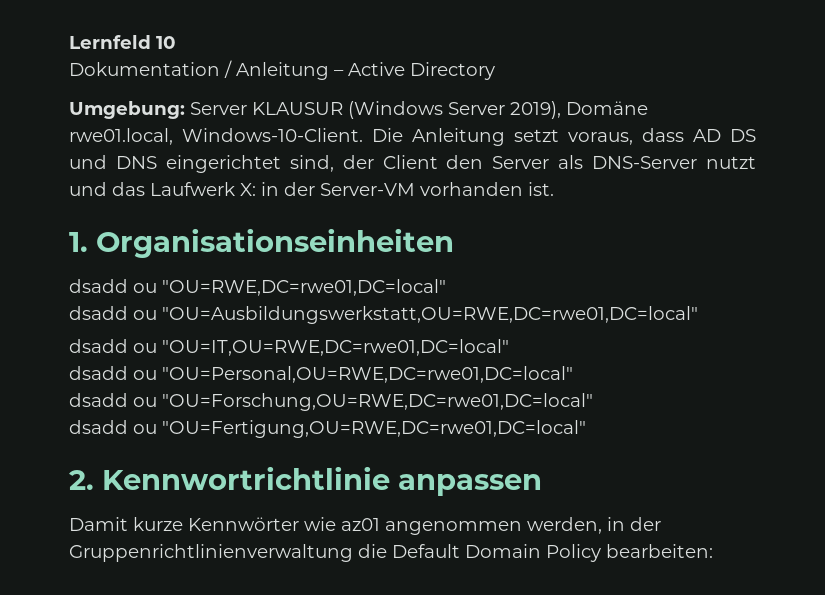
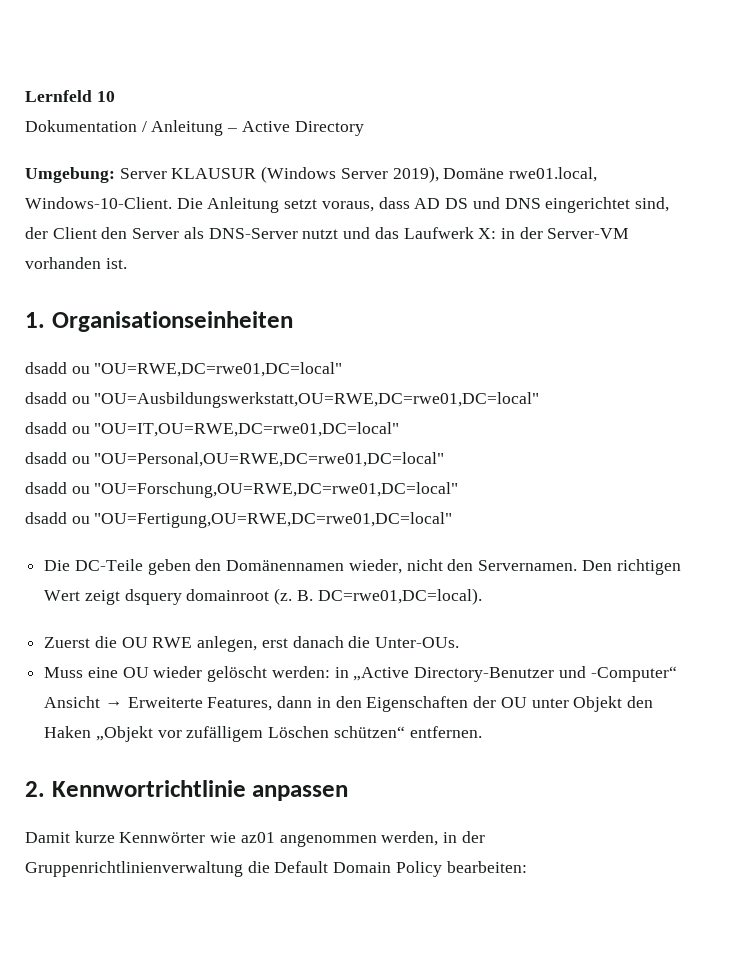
+ Die DC-Teile geben den Domänennamen wieder, nicht den Servernamen. Den richtigen Wert zeigt dsquery domainroot (z. B. DC=rwe01,DC=local).
+ Zuerst die OU RWE anlegen, erst danach die Unter-OUs.
+ Muss eine OU wieder gelöscht werden: in „Active Directory-Benutzer und -Computer“ Ansicht → Erweiterte Features, dann in den Eigenschaften der OU unter Objekt den Haken „Objekt vor zufälligem Löschen schützen“ entfernen.

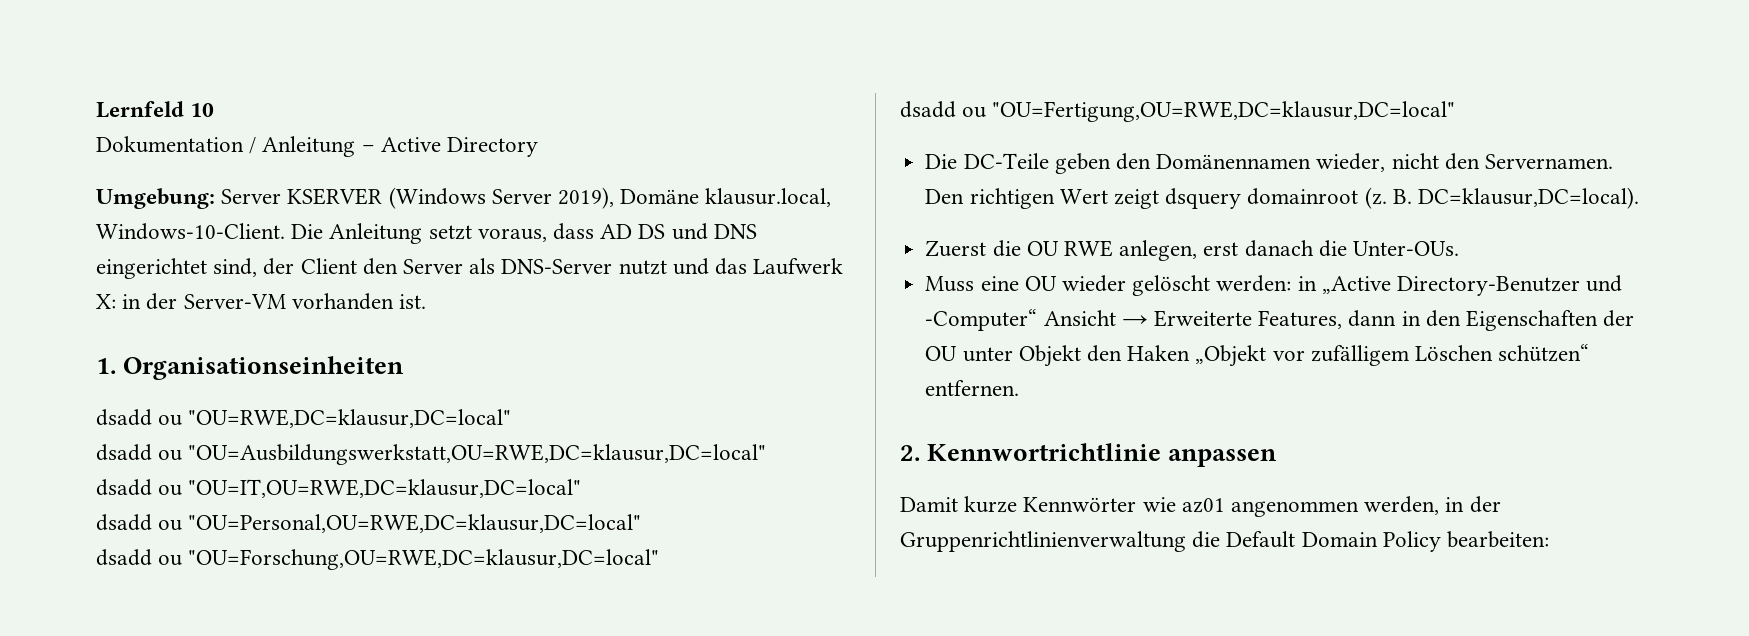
- Umgebung: Server KLAUSUR (Windows Server 2019), Domäne rwe01.local, Windows-10-Client.
+ Umgebung: Server KSERVER (Windows Server 2019), Domäne klausur.local, Windows-10-Client.
- dsadd ou "OU=RWE,DC=rwe01,DC=local"
- dsadd ou "OU=Ausbildungswerkstatt,OU=RWE,DC=rwe01,DC=local"
- dsadd ou "OU=IT,OU=RWE,DC=rwe01,DC=local"
- dsadd ou "OU=Personal,OU=RWE,DC=rwe01,DC=local"
- dsadd ou "OU=Forschung,OU=RWE,DC=rwe01,DC=local"
- dsadd ou "OU=Fertigung,OU=RWE,DC=rwe01,DC=local"
+ dsadd ou "OU=RWE,DC=klausur,DC=local"
+ dsadd ou "OU=Ausbildungswerkstatt,OU=RWE,DC=klausur,DC=local"
+ dsadd ou "OU=IT,OU=RWE,DC=klausur,DC=local"
+ dsadd ou "OU=Personal,OU=RWE,DC=klausur,DC=local"
+ dsadd ou "OU=Forschung,OU=RWE,DC=klausur,DC=local"
+ dsadd ou "OU=Fertigung,OU=RWE,DC=klausur,DC=local"
- B. DC=rwe01,DC=local).
+ B. DC=klausur,DC=local).

